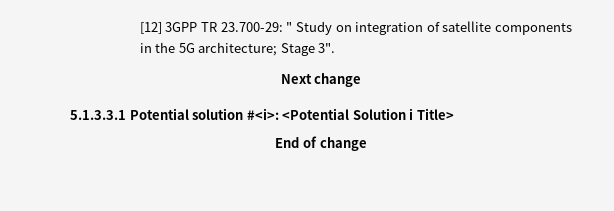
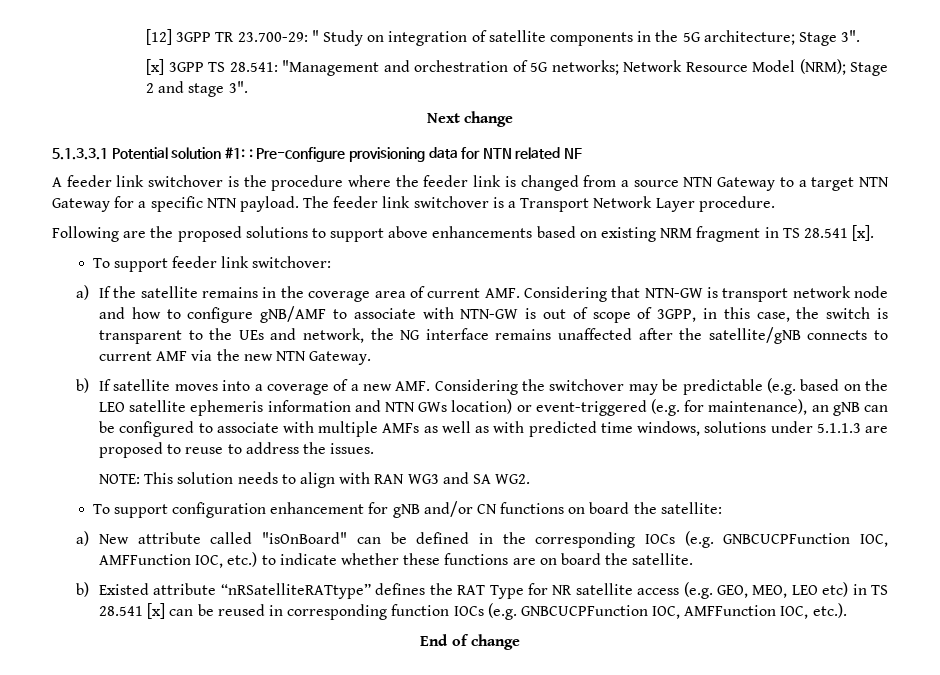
+ [x] 3GPP TS 28.541: "Management and orchestration of 5G networks; Network Resource Model (NRM); Stage 2 and stage 3".
- 5.1.3.3.1 Potential solution #<i>: <Potential Solution i Title>
+ 5.1.3.3.1 Potential solution #1: : Pre-configure provisioning data for NTN related NF
+ A feeder link switchover is the procedure where the feeder link is changed from a source NTN Gateway to a target NTN Gateway for a specific NTN payload. The feeder link switchover is a Transport Network Layer procedure.
+ Following are the proposed solutions to support above enhancements based on existing NRM fragment in TS 28.541 [x].
+ To support feeder link switchover:
+ a) If the satellite remains in the coverage area of current AMF. Considering that NTN-GW is transport network node and how to configure gNB/AMF to associate with NTN-GW is out of scope of 3GPP, in this case, the switch is transparent to the UEs and network, the NG interface remains unaffected after the satellite/gNB connects to current AMF via the new NTN Gateway.
+ b) If satellite moves into a coverage of a new AMF. Considering the switchover may be predictable (e.g. based on the LEO satellite ephemeris information and NTN GWs location) or event-triggered (e.g. for maintenance), an gNB can be configured to associate with multiple AMFs as well as with predicted time windows, solutions under 5.1.1.3 are proposed to reuse to address the issues.
+ NOTE: This solution needs to align with RAN WG3 and SA WG2.
+ To support configuration enhancement for gNB and/or CN functions on board the satellite:
+ a) New attribute called "isOnBoard" can be defined in the corresponding IOCs (e.g. GNBCUCPFunction IOC, AMFFunction IOC, etc.) to indicate whether these functions are on board the satellite.
+ b) Existed attribute “nRSatelliteRATtype” defines the RAT Type for NR satellite access (e.g. GEO, MEO, LEO etc) in TS 28.541 [x] can be reused in corresponding function IOCs (e.g. GNBCUCPFunction IOC, AMFFunction IOC, etc.).

